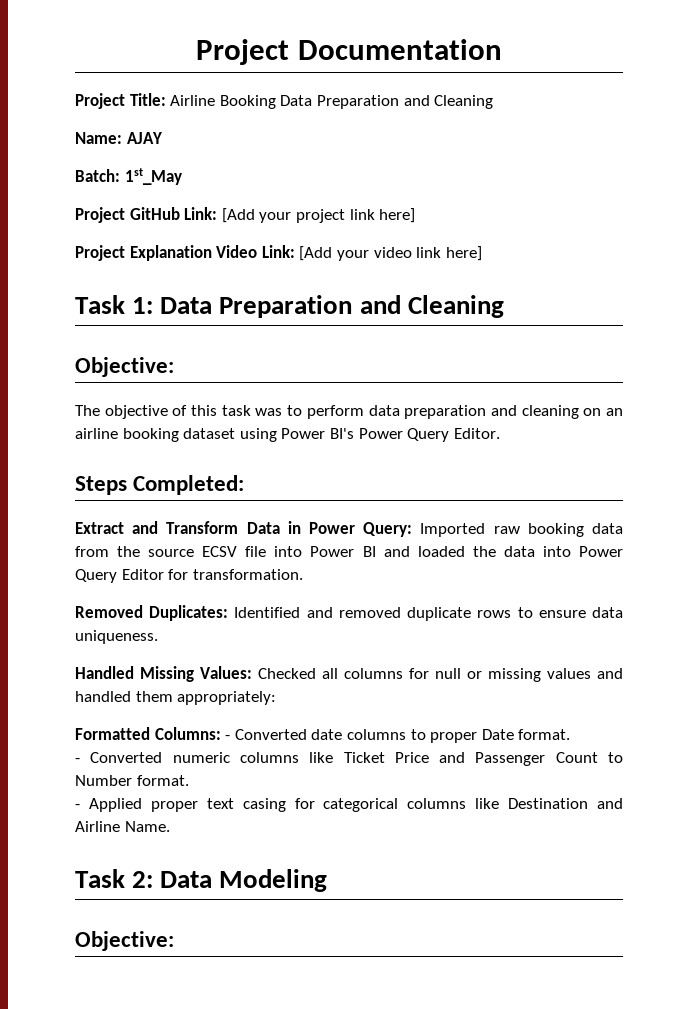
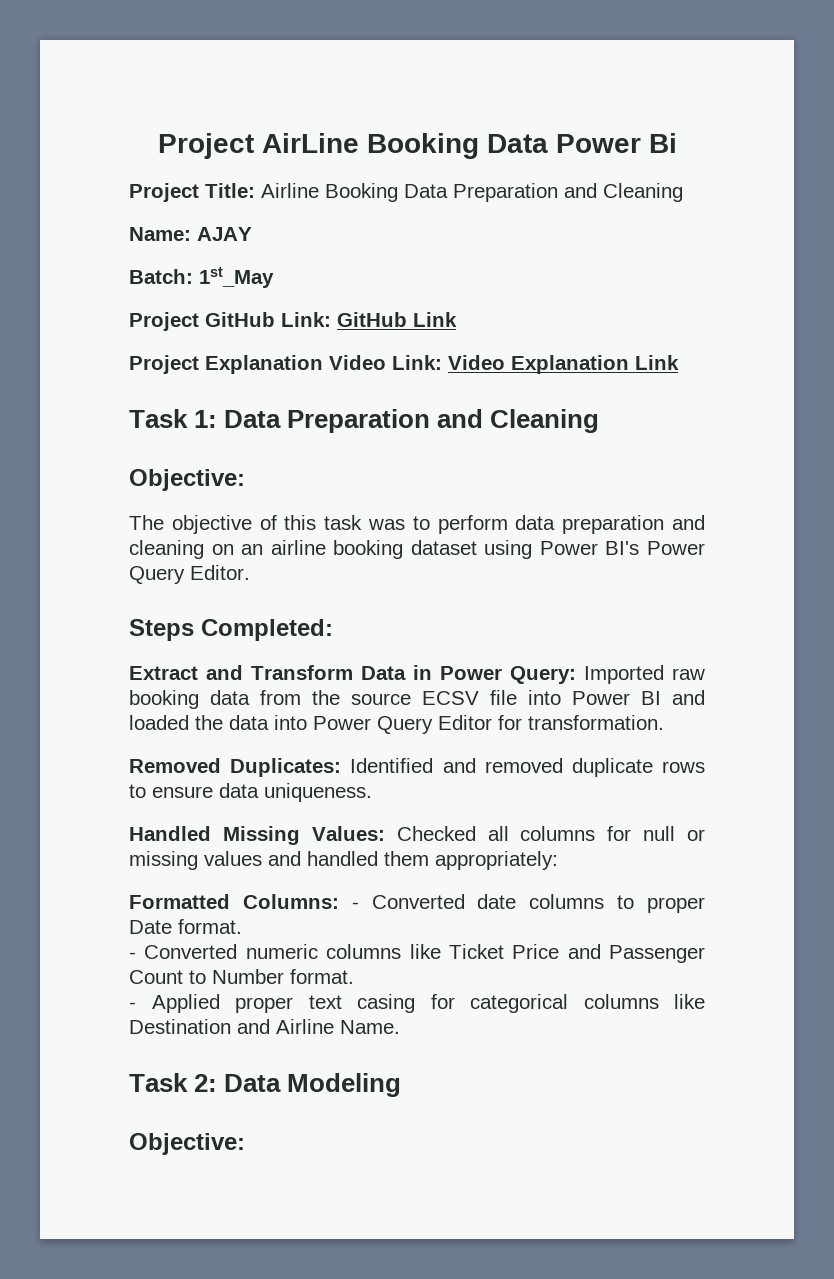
- Project Documentation
+ Project AirLine Booking Data Power Bi
- Project GitHub Link: [Add your project link here]
+ Project GitHub Link: GitHub Link
- Project Explanation Video Link: [Add your video link here]
+ Project Explanation Video Link: Video Explanation Link

